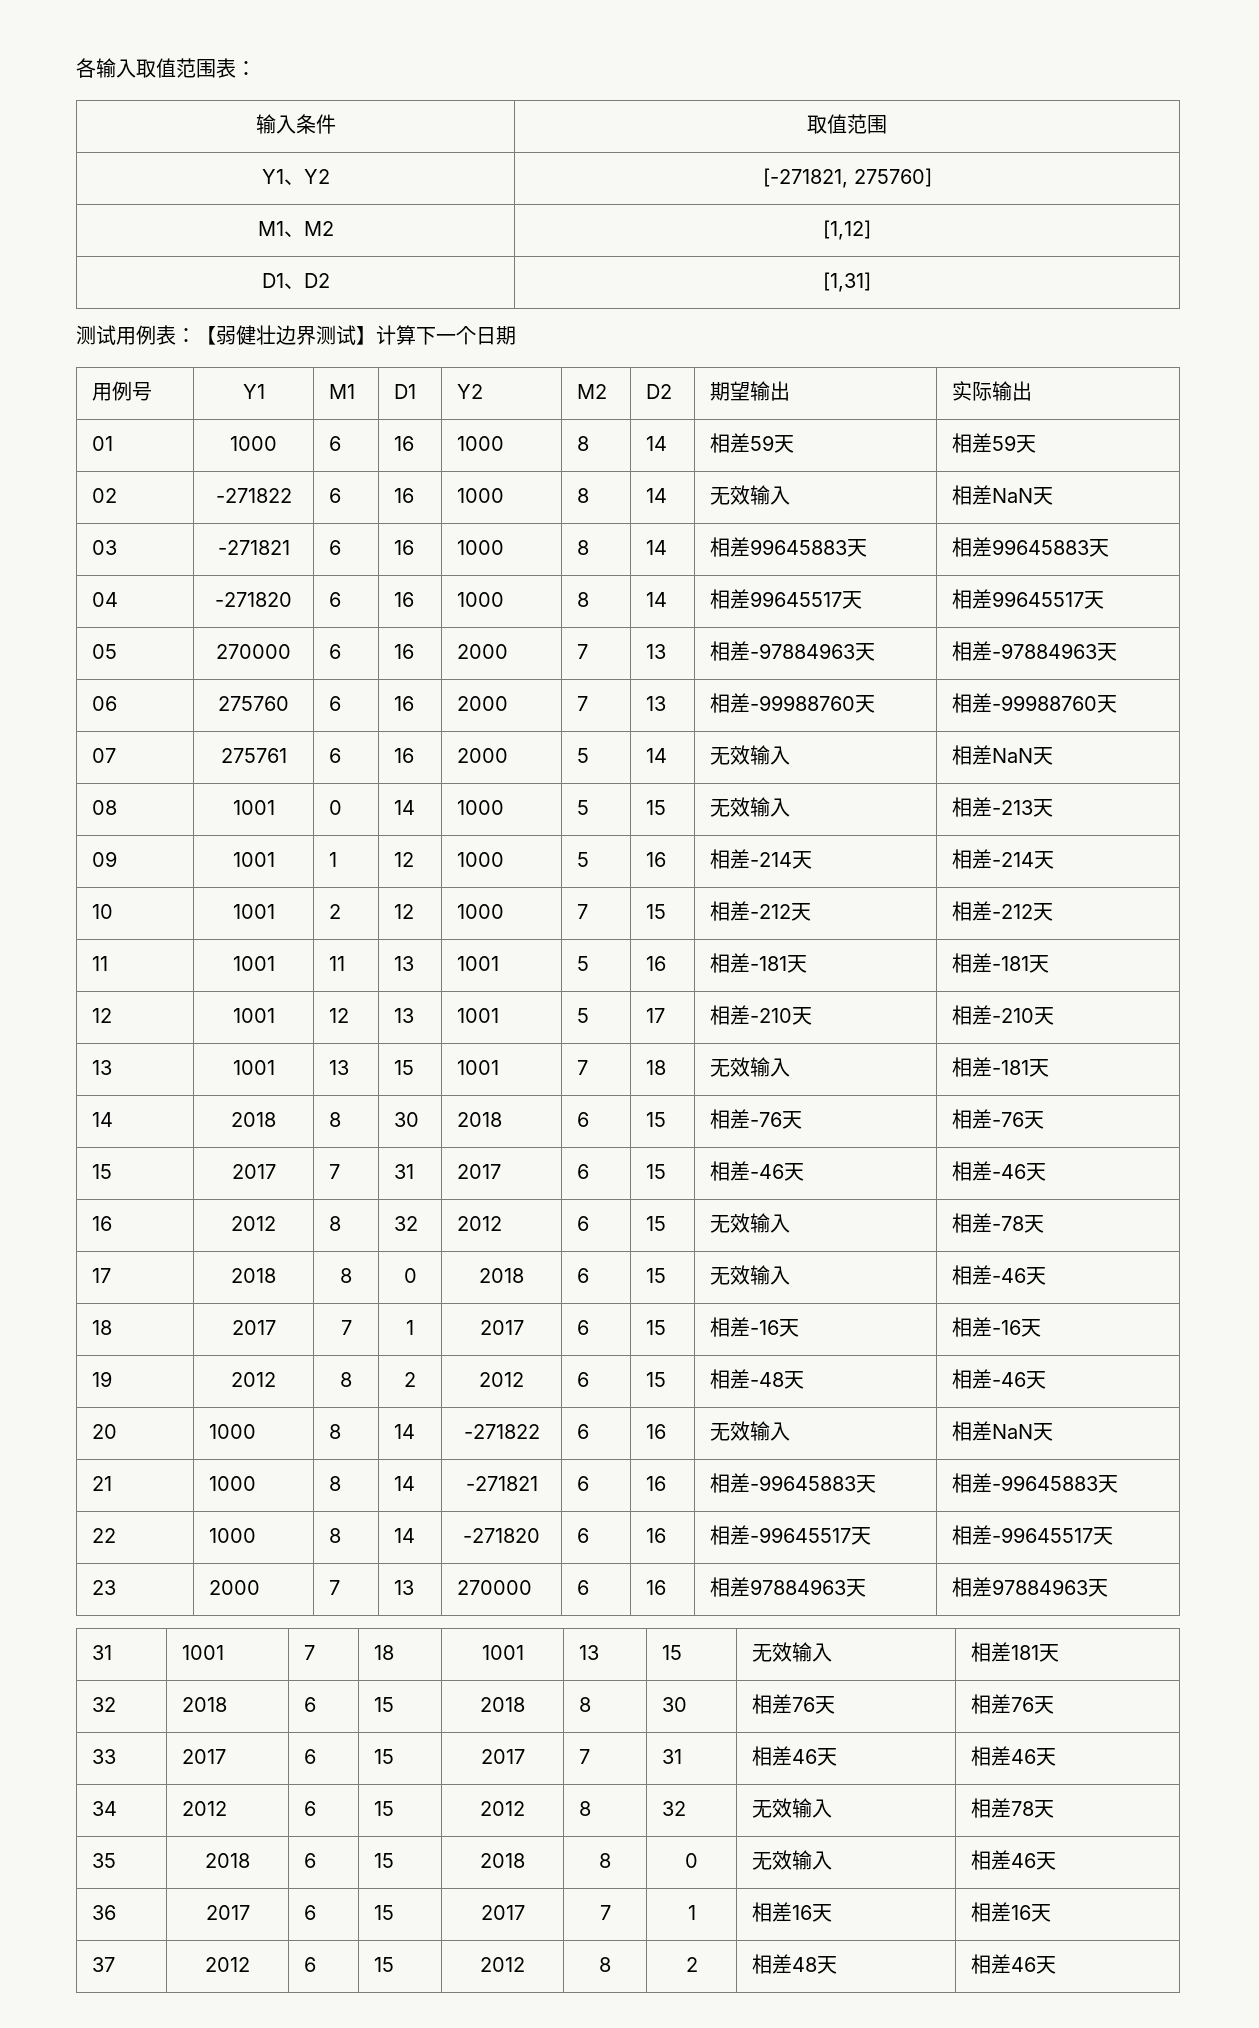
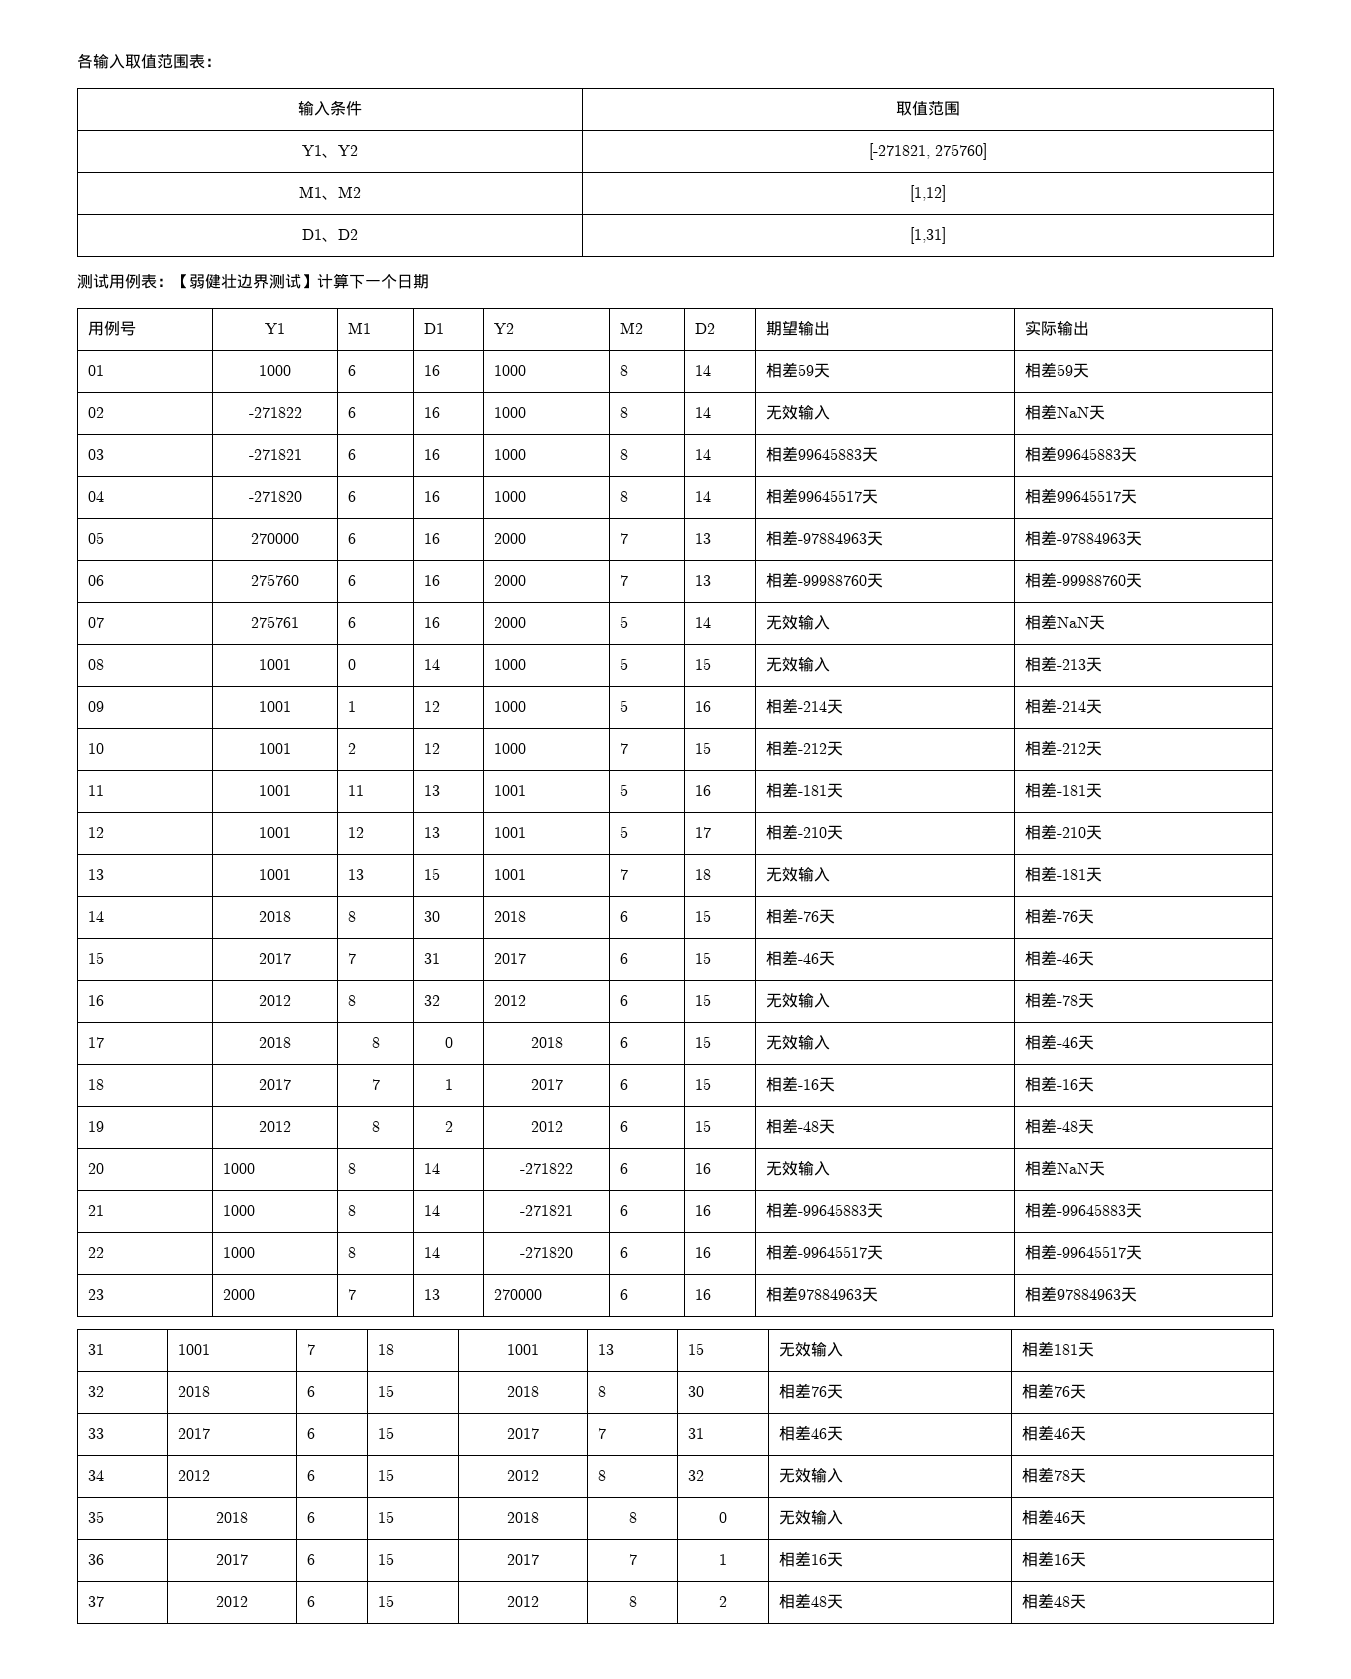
- 19 | 2012 | 8 | 2 | 2012 | 6 | 15 | 相差-48天 | 相差-46天
+ 19 | 2012 | 8 | 2 | 2012 | 6 | 15 | 相差-48天 | 相差-48天
- 37 | 2012 | 6 | 15 | 2012 | 8 | 2 | 相差48天 | 相差46天
+ 37 | 2012 | 6 | 15 | 2012 | 8 | 2 | 相差48天 | 相差48天

